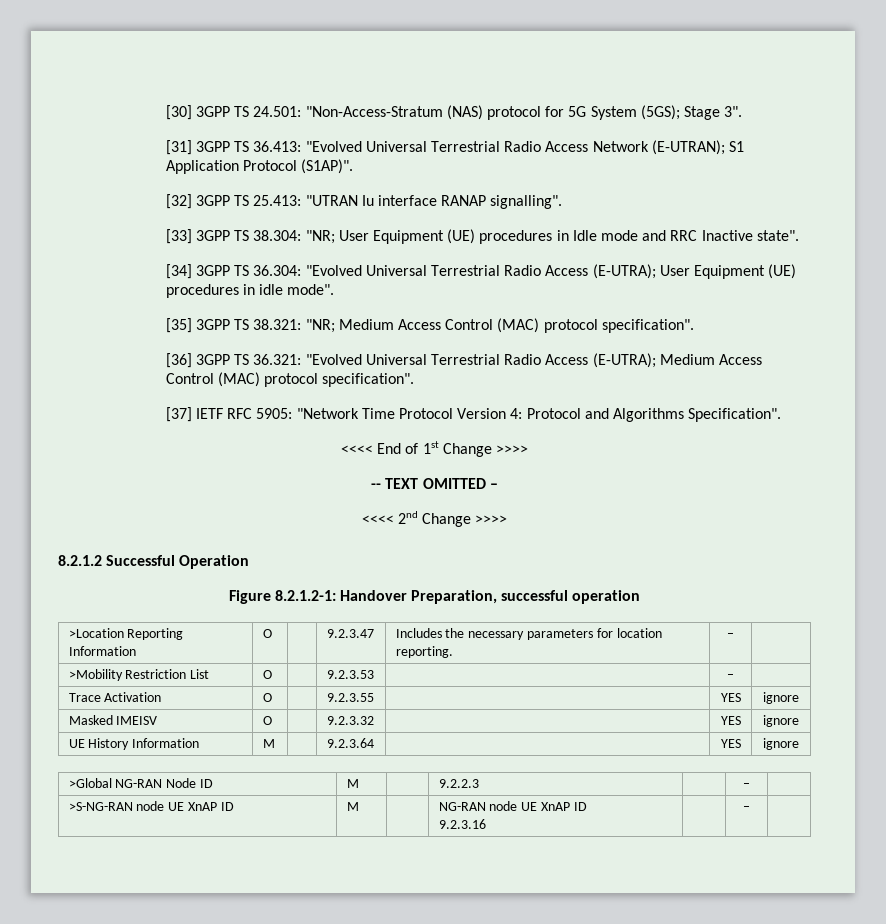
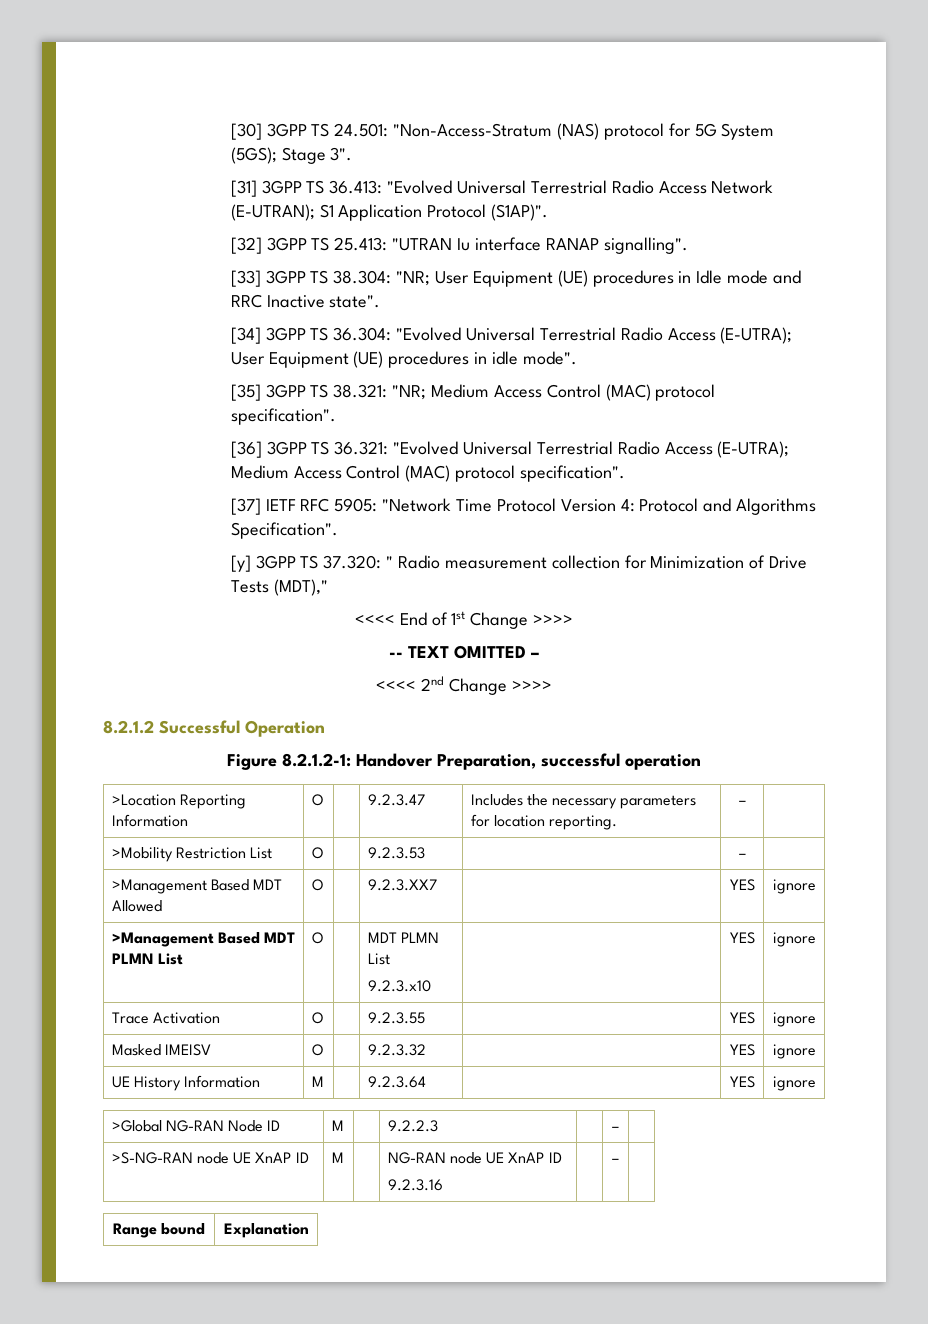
+ [y] 3GPP TS 37.320: " Radio measurement collection for Minimization of Drive Tests (MDT),"
+ >Management Based MDT Allowed | O | | 9.2.3.XX7 | | YES | ignore
+ >Management Based MDT PLMN List | O | | MDT PLMN List
+ 9.2.3.x10 | | YES | ignore
+ Range bound | Explanation

